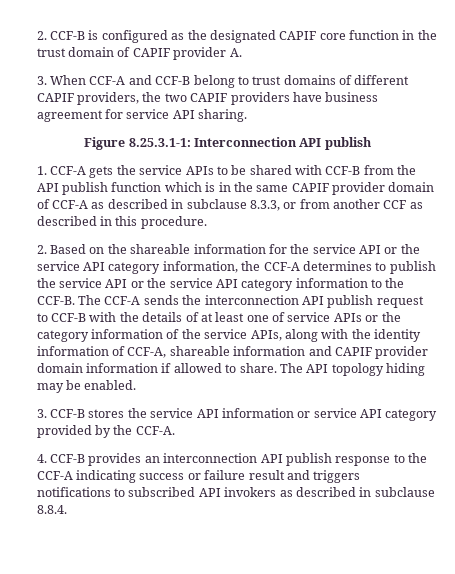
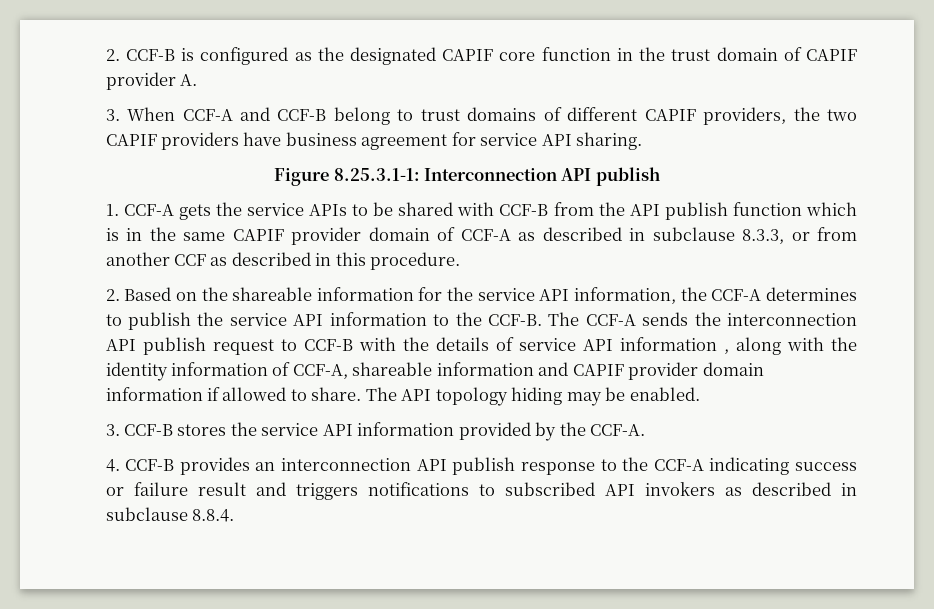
- 2. Based on the shareable information for the service API or the service API category information, the CCF-A determines to publish the service API or the service API category information to the CCF-B.
+ 2. Based on the shareable information for the service API information, the CCF-A determines to publish the service API information to the CCF-B.
- The CCF-A sends the interconnection API publish request to CCF-B with the details of at least one of service APIs or the category information of the service APIs, along with the identity information of CCF-A, shareable information and CAPIF provider domain information if allowed to share.
+ The CCF-A sends the interconnection API publish request to CCF-B with the details of service API information , along with the identity information of CCF-A, shareable information and CAPIF provider domain information if allowed to share.
- 3. CCF-B stores the service API information or service API category provided by the CCF-A.
+ 3. CCF-B stores the service API information provided by the CCF-A.

